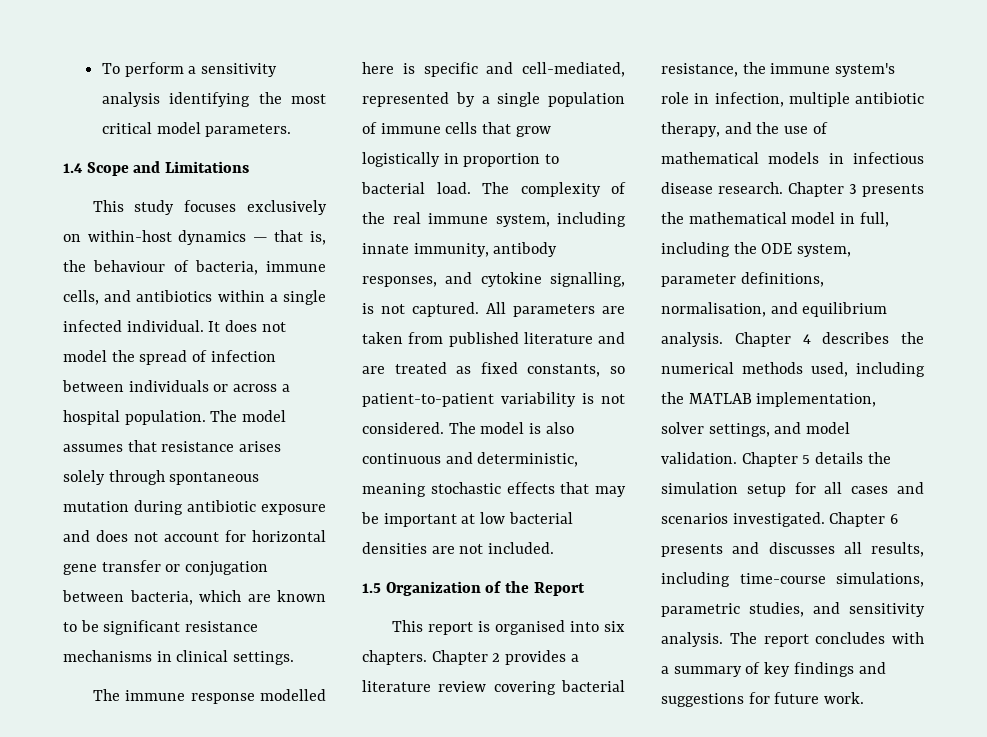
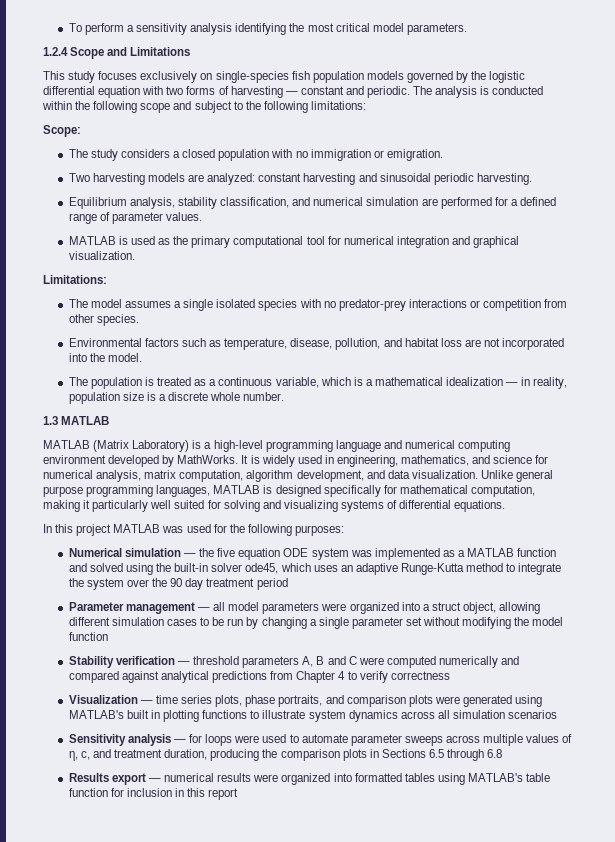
- 1.4 Scope and Limitations
+ 1.2.4 Scope and Limitations
- This study focuses exclusively on within-host dynamics — that is, the behaviour of bacteria, immune cells, and antibiotics within a single infected individual. It does not model the spread of infection between individuals or across a hospital population. The model assumes that resistance arises solely through spontaneous mutation during antibiotic exposure and does not account for horizontal gene transfer or conjugation between bacteria, which are known to be significant resistance mechanisms in clinical settings.
- The immune response modelled here is specific and cell-mediated, represented by a single population of immune cells that grow logistically in proportion to bacterial load. The complexity of the real immune system, including innate immunity, antibody responses, and cytokine signalling, is not captured. All parameters are taken from published literature and are treated as fixed constants, so patient-to-patient variability is not considered. The model is also continuous and deterministic, meaning stochastic effects that may be important at low bacterial densities are not included.
- 1.5 Organization of the Report
- This report is organised into six chapters. Chapter 2 provides a literature review covering bacterial resistance, the immune system's role in infection, multiple antibiotic therapy, and the use of mathematical models in infectious disease research. Chapter 3 presents the mathematical model in full, including the ODE system, parameter definitions, normalisation, and equilibrium analysis. Chapter 4 describes the numerical methods used, including the MATLAB implementation, solver settings, and model validation. Chapter 5 details the simulation setup for all cases and scenarios investigated. Chapter 6 presents and discusses all results, including time-course simulations, parametric studies, and sensitivity analysis. The report concludes with a summary of key findings and suggestions for future work.
+ This study focuses exclusively on single-species fish population models governed by the logistic differential equation with two forms of harvesting — constant and periodic. The analysis is conducted within the following scope and subject to the following limitations:
+ Scope:
+ The study considers a closed population with no immigration or emigration.
+ Two harvesting models are analyzed: constant harvesting and sinusoidal periodic harvesting.
+ Equilibrium analysis, stability classification, and numerical simulation are performed for a defined range of parameter values.
+ MATLAB is used as the primary computational tool for numerical integration and graphical visualization.
+ Limitations:
+ The model assumes a single isolated species with no predator-prey interactions or competition from other species.
+ Environmental factors such as temperature, disease, pollution, and habitat loss are not incorporated into the model.
+ The population is treated as a continuous variable, which is a mathematical idealization — in reality, population size is a discrete whole number.
+ 1.3 MATLAB
+ MATLAB (Matrix Laboratory) is a high-level programming language and numerical computing environment developed by MathWorks. It is widely used in engineering, mathematics, and science for numerical analysis, matrix computation, algorithm development, and data visualization. Unlike general purpose programming languages, MATLAB is designed specifically for mathematical computation, making it particularly well suited for solving and visualizing systems of differential equations.
+ In this project MATLAB was used for the following purposes:
+ Numerical simulation — the five equation ODE system was implemented as a MATLAB function and solved using the built-in solver ode45, which uses an adaptive Runge-Kutta method to integrate the system over the 90 day treatment period
+ Parameter management — all model parameters were organized into a struct object, allowing different simulation cases to be run by changing a single parameter set without modifying the model function
+ Stability verification — threshold parameters A, B and C were computed numerically and compared against analytical predictions from Chapter 4 to verify correctness
+ Visualization — time series plots, phase portraits, and comparison plots were generated using MATLAB's built in plotting functions to illustrate system dynamics across all simulation scenarios
+ Sensitivity analysis — for loops were used to automate parameter sweeps across multiple values of η, c, and treatment duration, producing the comparison plots in Sections 6.5 through 6.8
+ Results export — numerical results were organized into formatted tables using MATLAB's table function for inclusion in this report

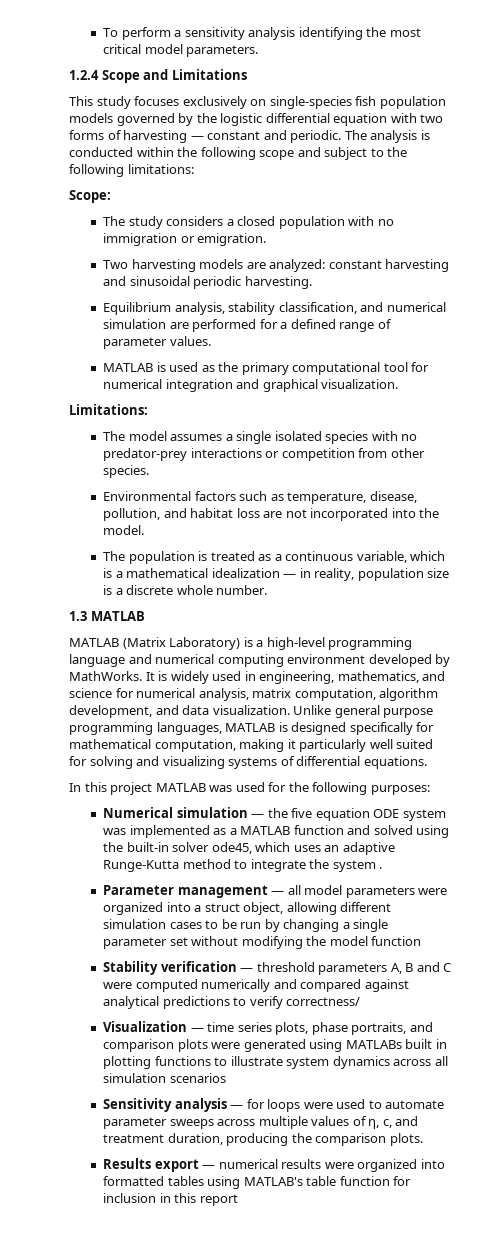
- Numerical simulation — the five equation ODE system was implemented as a MATLAB function and solved using the built-in solver ode45, which uses an adaptive Runge-Kutta method to integrate the system over the 90 day treatment period
+ Numerical simulation — the five equation ODE system was implemented as a MATLAB function and solved using the built-in solver ode45, which uses an adaptive Runge-Kutta method to integrate the system .
- Stability verification — threshold parameters A, B and C were computed numerically and compared against analytical predictions from Chapter 4 to verify correctness
+ Stability verification — threshold parameters A, B and C were computed numerically and compared against analytical predictions to verify correctness/
- Visualization — time series plots, phase portraits, and comparison plots were generated using MATLAB's built in plotting functions to illustrate system dynamics across all simulation scenarios
+ Visualization — time series plots, phase portraits, and comparison plots were generated using MATLABs built in plotting functions to illustrate system dynamics across all simulation scenarios
- Sensitivity analysis — for loops were used to automate parameter sweeps across multiple values of η, c, and treatment duration, producing the comparison plots in Sections 6.5 through 6.8
+ Sensitivity analysis — for loops were used to automate parameter sweeps across multiple values of η, c, and treatment duration, producing the comparison plots.

